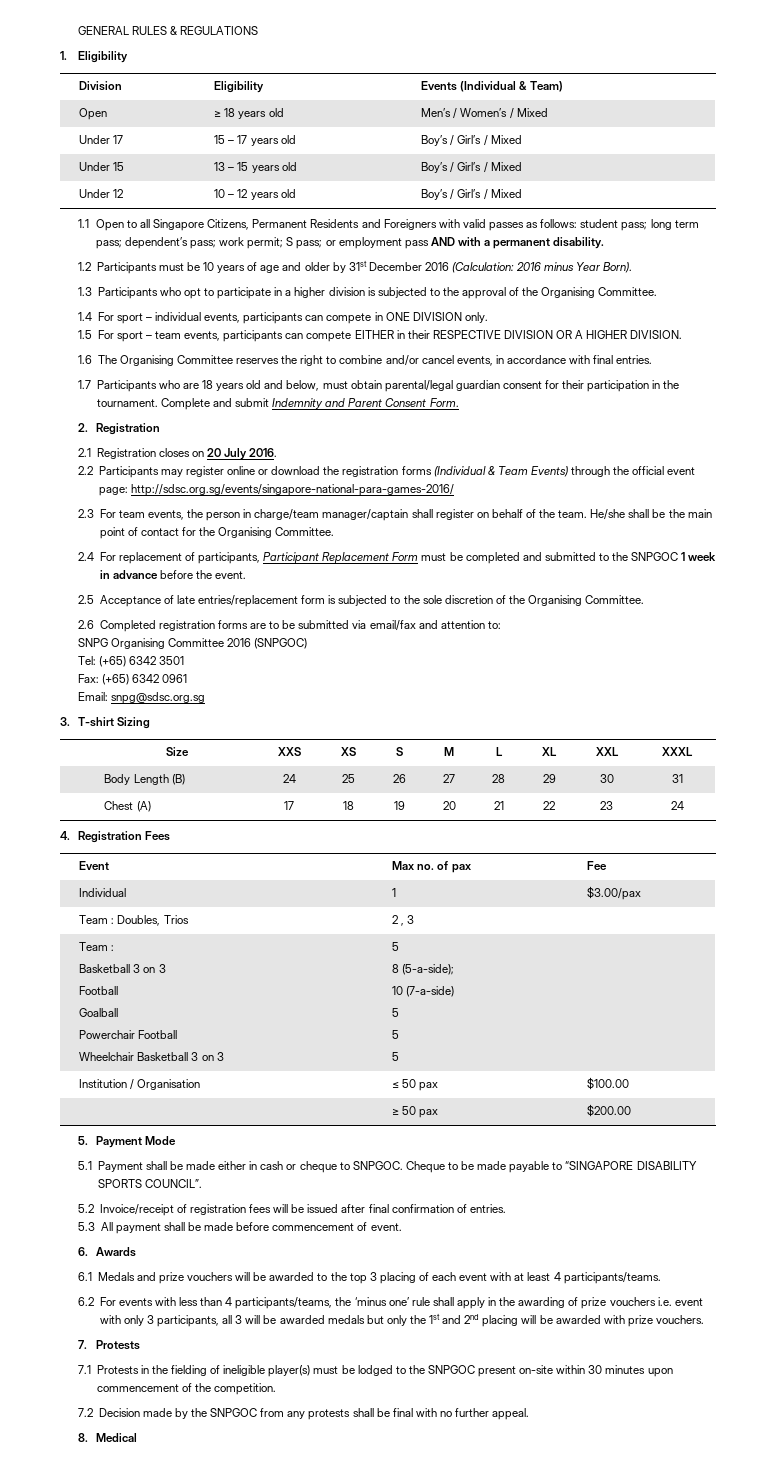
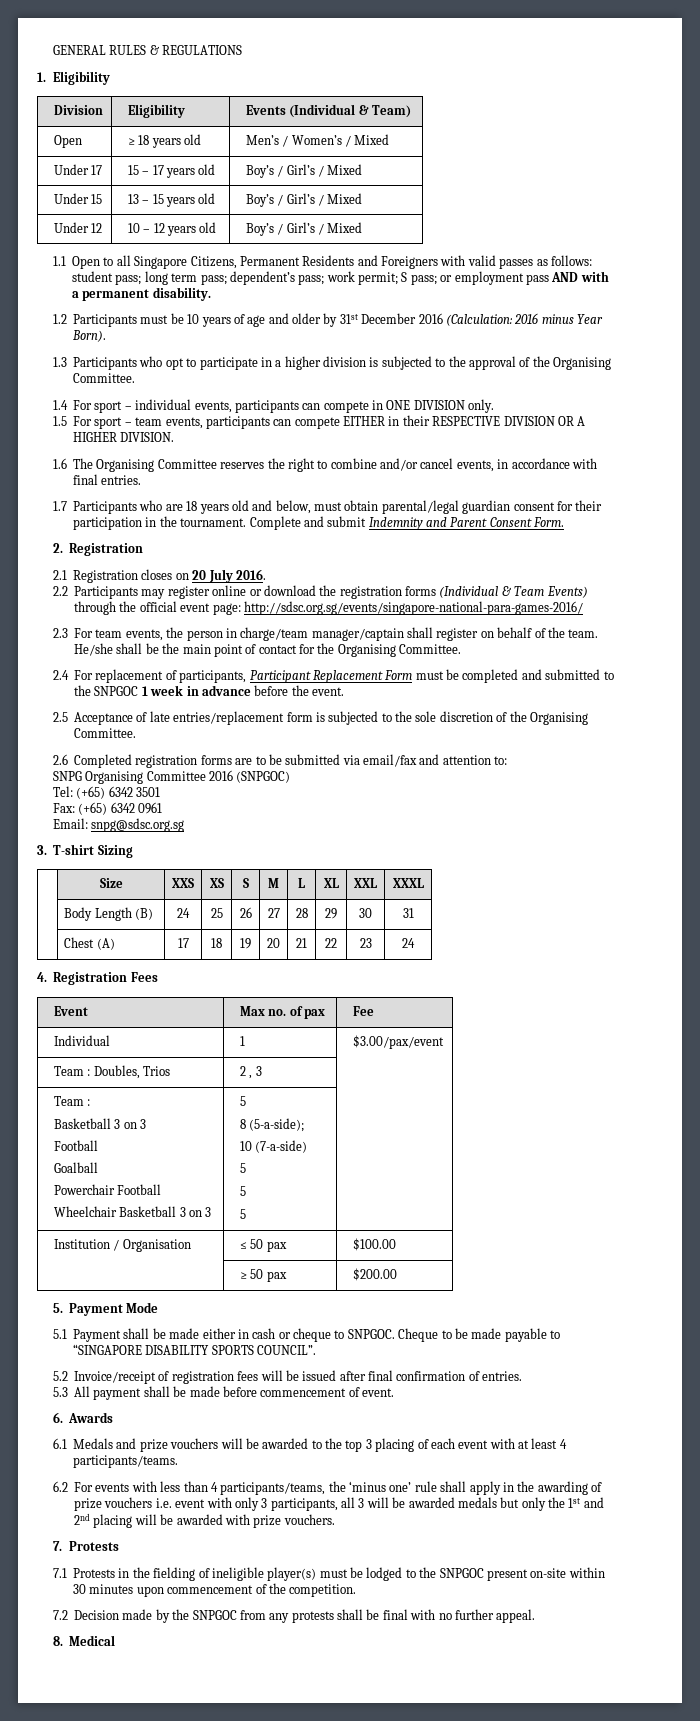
- Individual | 1 | $3.00/pax
+ Individual | 1 | $3.00/pax/event

